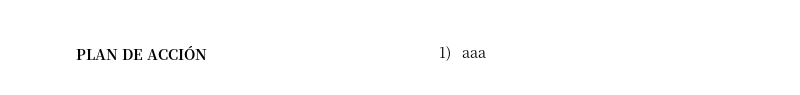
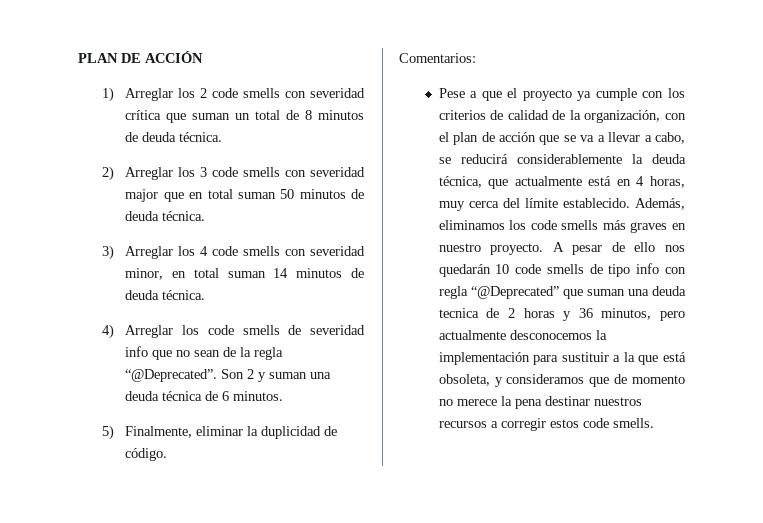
- 1) aaa
+ 1) Arreglar los 2 code smells con severidad crítica que suman un total de 8 minutos de deuda técnica.
+ 2) Arreglar los 3 code smells con severidad major que en total suman 50 minutos de deuda técnica.
+ 3) Arreglar los 4 code smells con severidad minor, en total suman 14 minutos de deuda técnica.
+ 4) Arreglar los code smells de severidad info que no sean de la regla “@Deprecated”. Son 2 y suman una deuda técnica de 6 minutos.
+ 5) Finalmente, eliminar la duplicidad de código.
+ Comentarios:
+ Pese a que el proyecto ya cumple con los criterios de calidad de la organización, con el plan de acción que se va a llevar a cabo, se reducirá considerablemente la deuda técnica, que actualmente está en 4 horas, muy cerca del límite establecido. Además, eliminamos los code smells más graves en nuestro proyecto. A pesar de ello nos quedarán 10 code smells de tipo info con regla “@Deprecated” que suman una deuda tecnica de 2 horas y 36 minutos, pero actualmente desconocemos la implementación para sustituir a la que está obsoleta, y consideramos que de momento no merece la pena destinar nuestros recursos a corregir estos code smells.

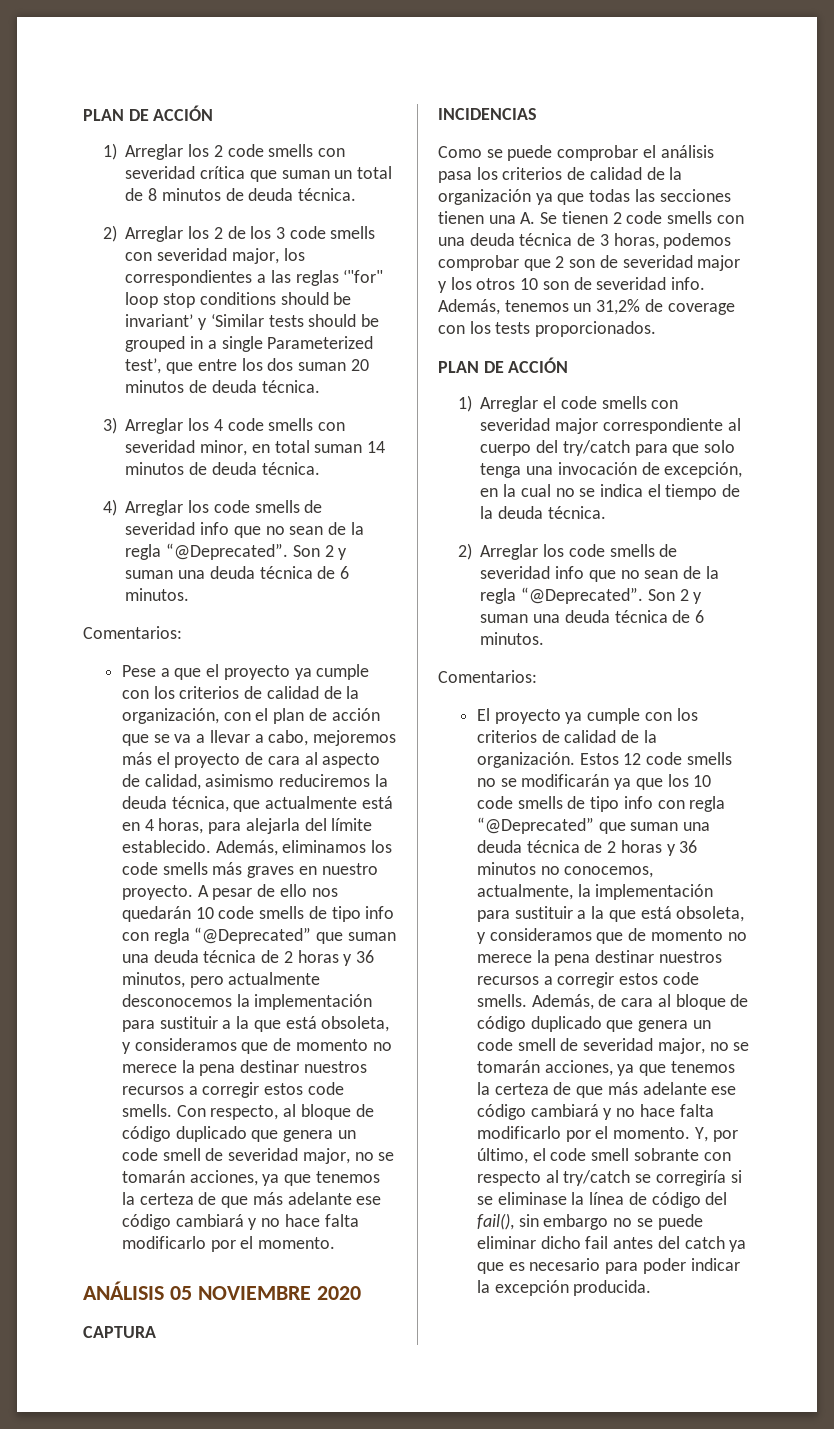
- 2) Arreglar los 3 code smells con severidad major que en total suman 50 minutos de deuda técnica.
+ 2) Arreglar los 2 de los 3 code smells con severidad major, los correspondientes a las reglas ‘"for" loop stop conditions should be invariant’ y ‘Similar tests should be grouped in a single Parameterized test’, que entre los dos suman 20 minutos de deuda técnica.
- 5) Finalmente, eliminar la duplicidad de código.
- Pese a que el proyecto ya cumple con los criterios de calidad de la organización, con el plan de acción que se va a llevar a cabo, se reducirá considerablemente la deuda técnica, que actualmente está en 4 horas, muy cerca del límite establecido.
+ Pese a que el proyecto ya cumple con los criterios de calidad de la organización, con el plan de acción que se va a llevar a cabo, mejoremos más el proyecto de cara al aspecto de calidad, asimismo reduciremos la deuda técnica, que actualmente está en 4 horas, para alejarla del límite establecido.
- A pesar de ello nos quedarán 10 code smells de tipo info con regla “@Deprecated” que suman una deuda tecnica de 2 horas y 36 minutos, pero actualmente desconocemos la implementación para sustituir a la que está obsoleta, y consideramos que de momento no merece la pena destinar nuestros recursos a corregir estos code smells.
+ A pesar de ello nos quedarán 10 code smells de tipo info con regla “@Deprecated” que suman una deuda técnica de 2 horas y 36 minutos, pero actualmente desconocemos la implementación para sustituir a la que está obsoleta, y consideramos que de momento no merece la pena destinar nuestros recursos a corregir estos code smells.
+ Con respecto, al bloque de código duplicado que genera un code smell de severidad major, no se tomarán acciones, ya que tenemos la certeza de que más adelante ese código cambiará y no hace falta modificarlo por el momento.
+ ANÁLISIS 05 NOVIEMBRE 2020
+ CAPTURA
+ INCIDENCIAS
+ Como se puede comprobar el análisis pasa los criterios de calidad de la organización ya que todas las secciones tienen una A. Se tienen 2 code smells con una deuda técnica de 3 horas, podemos comprobar que 2 son de severidad major y los otros 10 son de severidad info. Además, tenemos un 31,2% de coverage con los tests proporcionados.
+ PLAN DE ACCIÓN
+ 1) Arreglar el code smells con severidad major correspondiente al cuerpo del try/catch para que solo tenga una invocación de excepción, en la cual no se indica el tiempo de la deuda técnica.
+ 2) Arreglar los code smells de severidad info que no sean de la regla “@Deprecated”. Son 2 y suman una deuda técnica de 6 minutos.
+ Comentarios:
+ El proyecto ya cumple con los criterios de calidad de la organización. Estos 12 code smells no se modificarán ya que los 10 code smells de tipo info con regla “@Deprecated” que suman una deuda técnica de 2 horas y 36 minutos no conocemos, actualmente, la implementación para sustituir a la que está obsoleta, y consideramos que de momento no merece la pena destinar nuestros recursos a corregir estos code smells. Además, de cara al bloque de código duplicado que genera un code smell de severidad major, no se tomarán acciones, ya que tenemos la certeza de que más adelante ese código cambiará y no hace falta modificarlo por el momento. Y, por último, el code smell sobrante con respecto al try/catch se corregiría si se eliminase la línea de código del fail(), sin embargo no se puede eliminar dicho fail antes del catch ya que es necesario para poder indicar la excepción producida.

